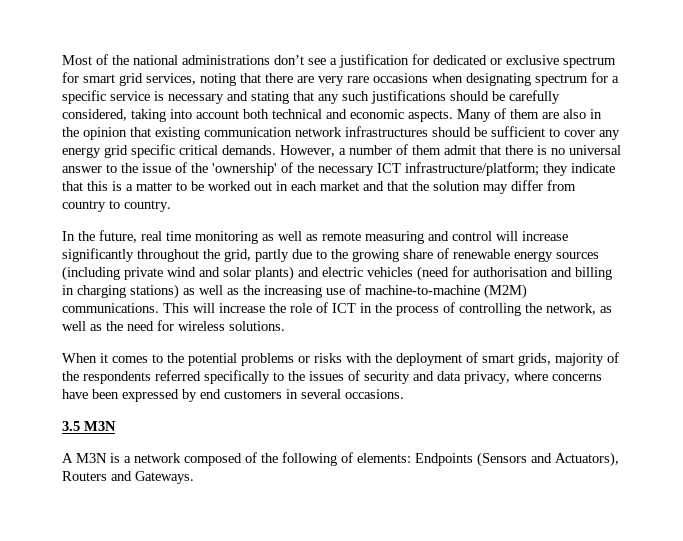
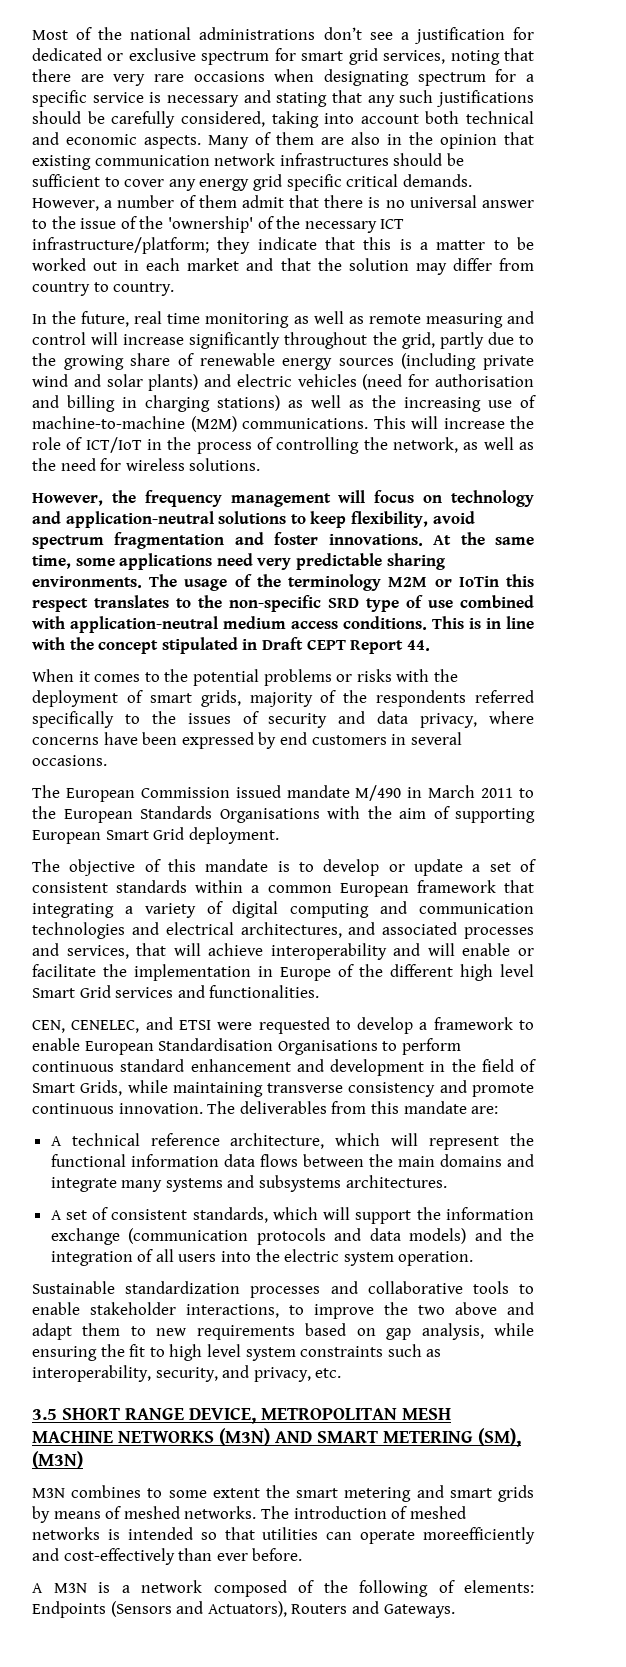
- This will increase the role of ICT in the process of controlling the network, as well as the need for wireless solutions.
+ This will increase the role of ICT/IoT in the process of controlling the network, as well as the need for wireless solutions.
+ However, the frequency management will focus on technology and application-neutral solutions to keep flexibility, avoid spectrum fragmentation and foster innovations. At the same time, some applications need very predictable sharing environments. The usage of the terminology M2M or IoTin this respect translates to the non-specific SRD type of use combined with application-neutral medium access conditions. This is in line with the concept stipulated in Draft CEPT Report 44.
- 3.5 M3N
+ The European Commission issued mandate M/490 in March 2011 to the European Standards Organisations with the aim of supporting European Smart Grid deployment.
+ The objective of this mandate is to develop or update a set of consistent standards within a common European framework that integrating a variety of digital computing and communication technologies and electrical architectures, and associated processes and services, that will achieve interoperability and will enable or facilitate the implementation in Europe of the different high level Smart Grid services and functionalities.
+ CEN, CENELEC, and ETSI were requested to develop a framework to enable European Standardisation Organisations to perform continuous standard enhancement and development in the field of Smart Grids, while maintaining transverse consistency and promote continuous innovation. The deliverables from this mandate are:
+ A technical reference architecture, which will represent the functional information data flows between the main domains and integrate many systems and subsystems architectures.
+ A set of consistent standards, which will support the information exchange (communication protocols and data models) and the integration of all users into the electric system operation.
+ Sustainable standardization processes and collaborative tools to enable stakeholder interactions, to improve the two above and adapt them to new requirements based on gap analysis, while ensuring the fit to high level system constraints such as interoperability, security, and privacy, etc.
+ 3.5 SHORT RANGE DEVICE, METROPOLITAN MESH MACHINE NETWORKS (M3N) AND SMART METERING (SM), (M3N)
+ M3N combines to some extent the smart metering and smart grids by means of meshed networks. The introduction of meshed networks is intended so that utilities can operate moreefficiently and cost-effectively than ever before.

